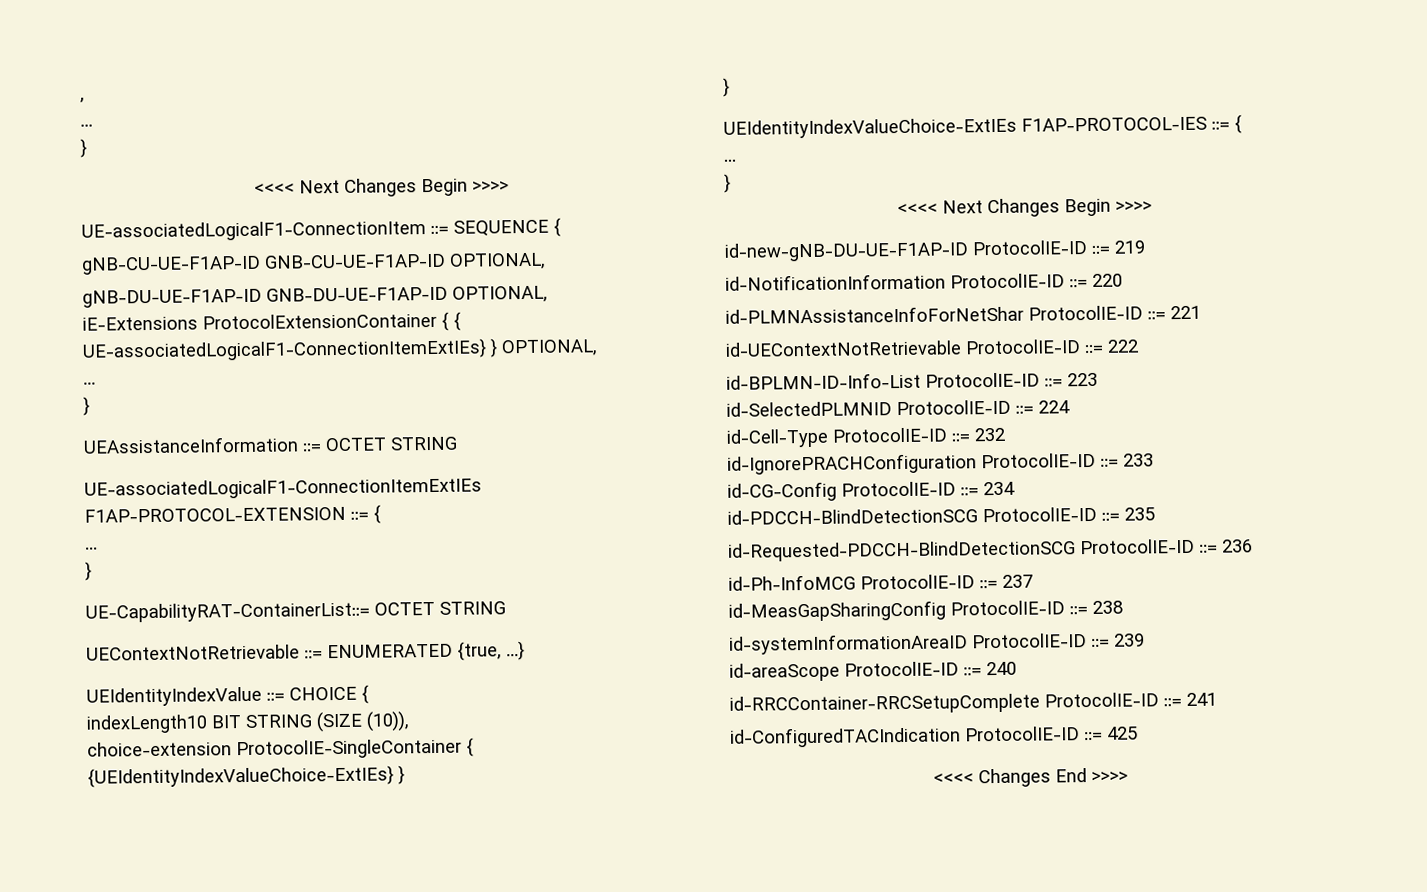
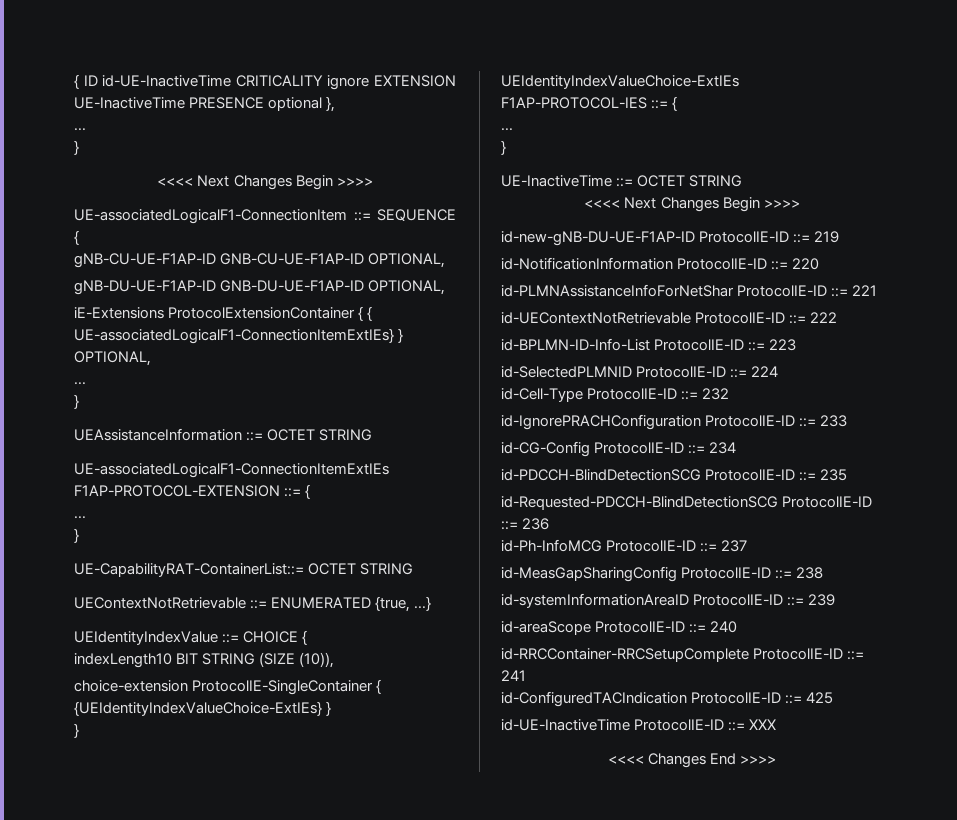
- ,
+ { ID id-UE-InactiveTime CRITICALITY ignore EXTENSION UE-InactiveTime PRESENCE optional },
+ UE-InactiveTime ::= OCTET STRING
+ id-UE-InactiveTime ProtocolIE-ID ::= XXX

